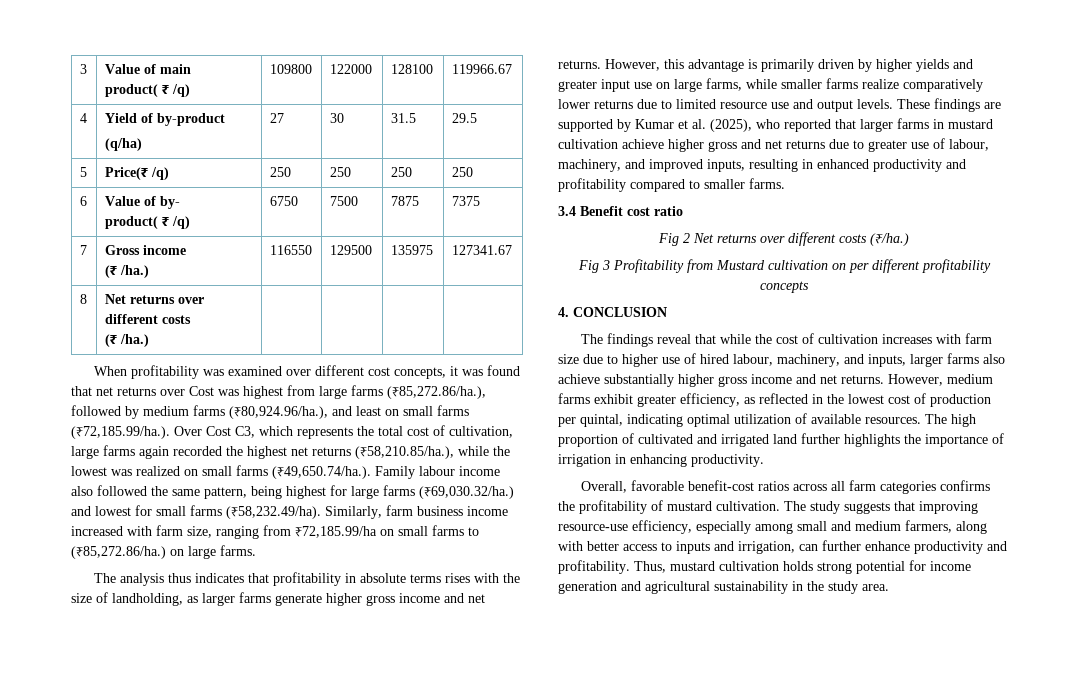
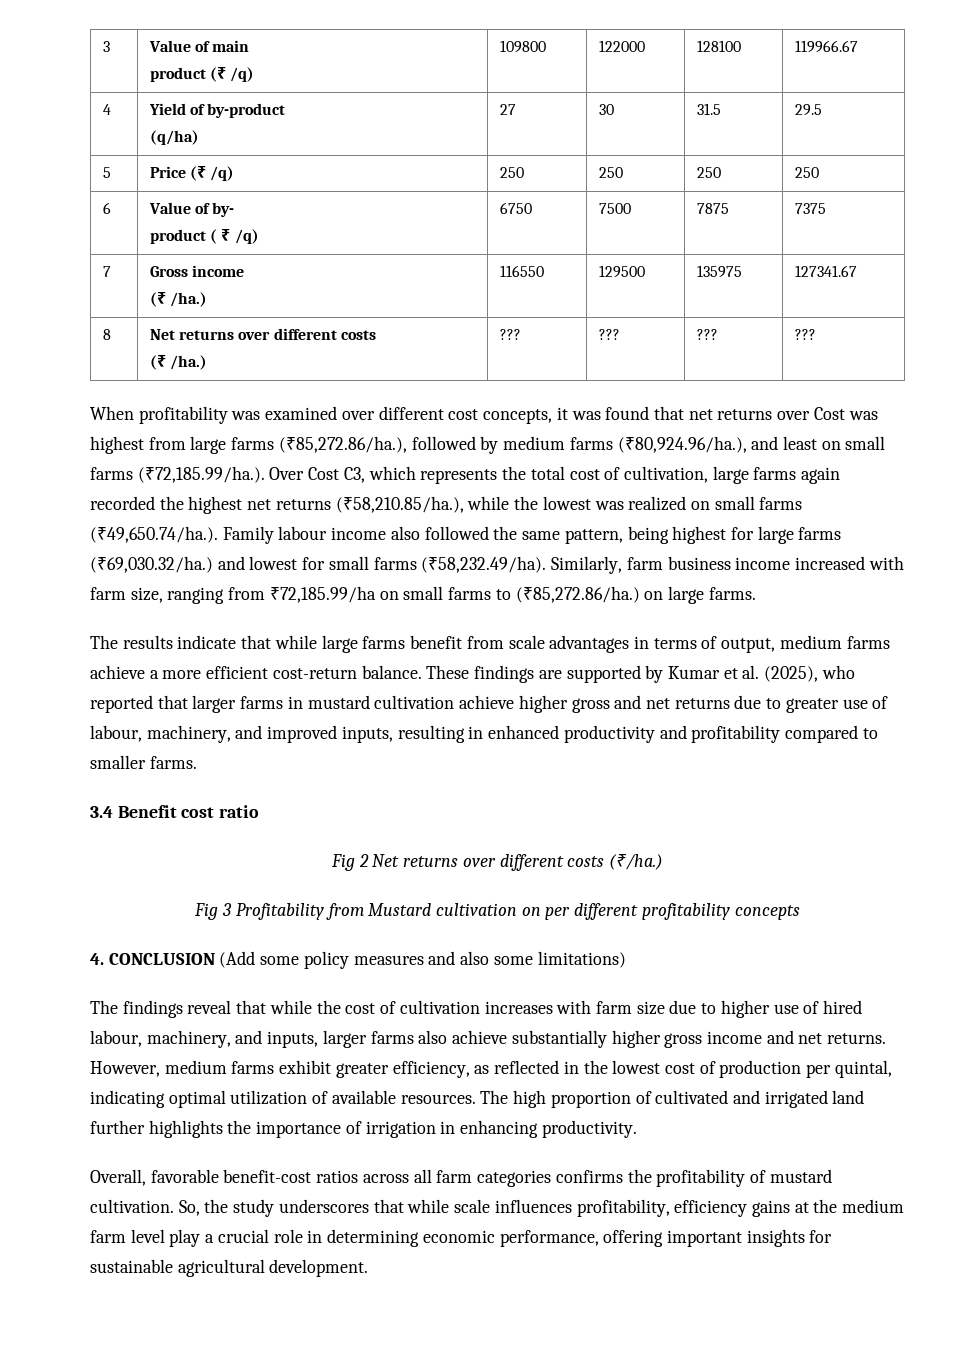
  3 | Value of main
- product( ₹ /q) | 109800 | 122000 | 128100 | 119966.67
+ product (₹ /q) | 109800 | 122000 | 128100 | 119966.67
- 5 | Price(₹ /q) | 250 | 250 | 250 | 250
+ 5 | Price (₹ /q) | 250 | 250 | 250 | 250
  6 | Value of by-
- product( ₹ /q) | 6750 | 7500 | 7875 | 7375
+ product ( ₹ /q) | 6750 | 7500 | 7875 | 7375
  8 | Net returns over different costs
- (₹ /ha.) | | | |
+ (₹ /ha.) | ??? | ??? | ??? | ???
- The analysis thus indicates that profitability in absolute terms rises with the size of landholding, as larger farms generate higher gross income and net returns. However, this advantage is primarily driven by higher yields and greater input use on large farms, while smaller farms realize comparatively lower returns due to limited resource use and output levels.
+ The results indicate that while large farms benefit from scale advantages in terms of output, medium farms achieve a more efficient cost-return balance.
- 4. CONCLUSION
+ 4. CONCLUSION (Add some policy measures and also some limitations)
- The study suggests that improving resource-use efficiency, especially among small and medium farmers, along with better access to inputs and irrigation, can further enhance productivity and profitability. Thus, mustard cultivation holds strong potential for income generation and agricultural sustainability in the study area.
+ So, the study underscores that while scale influences profitability, efficiency gains at the medium farm level play a crucial role in determining economic performance, offering important insights for sustainable agricultural development.

